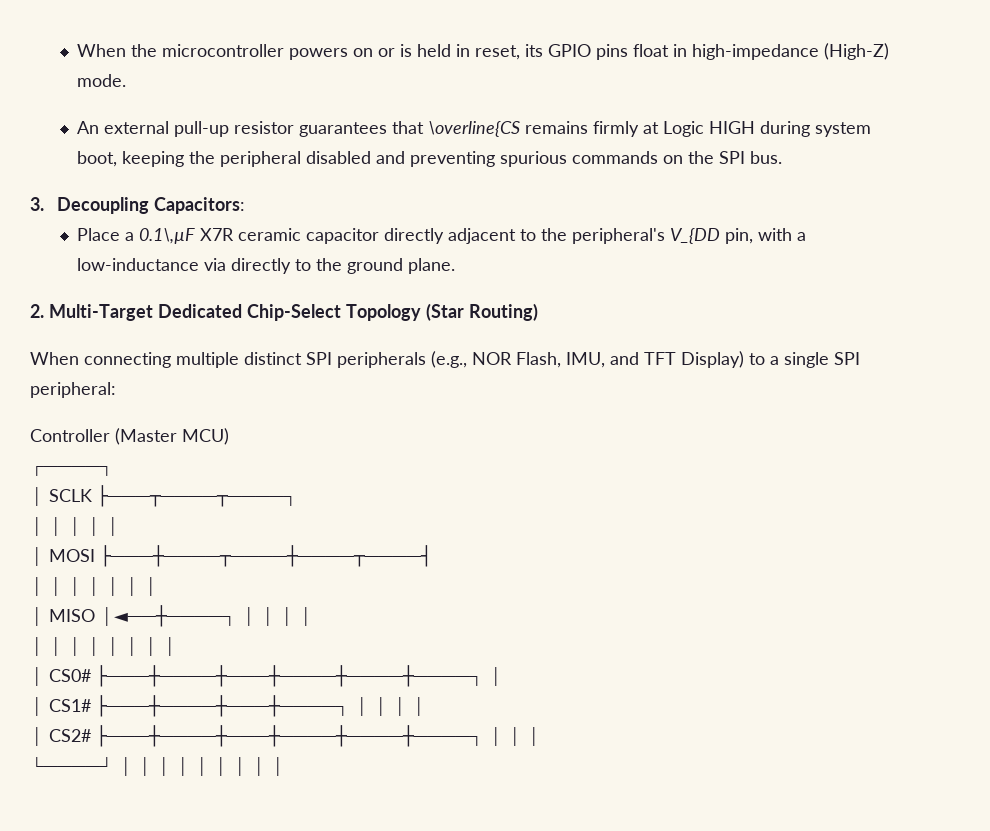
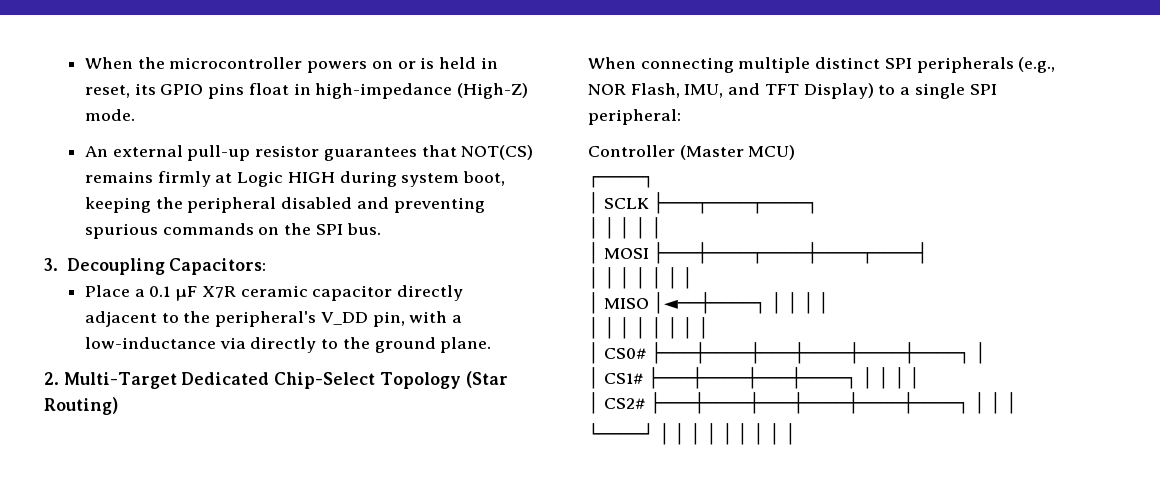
- An external pull-up resistor guarantees that \overline{CS remains firmly at Logic HIGH during system boot, keeping the peripheral disabled and preventing spurious commands on the SPI bus.
+ An external pull-up resistor guarantees that NOT(CS) remains firmly at Logic HIGH during system boot, keeping the peripheral disabled and preventing spurious commands on the SPI bus.
- Place a 0.1\,µF X7R ceramic capacitor directly adjacent to the peripheral's V_{DD pin, with a low-inductance via directly to the ground plane.
+ Place a 0.1 µF X7R ceramic capacitor directly adjacent to the peripheral's V_DD pin, with a low-inductance via directly to the ground plane.

